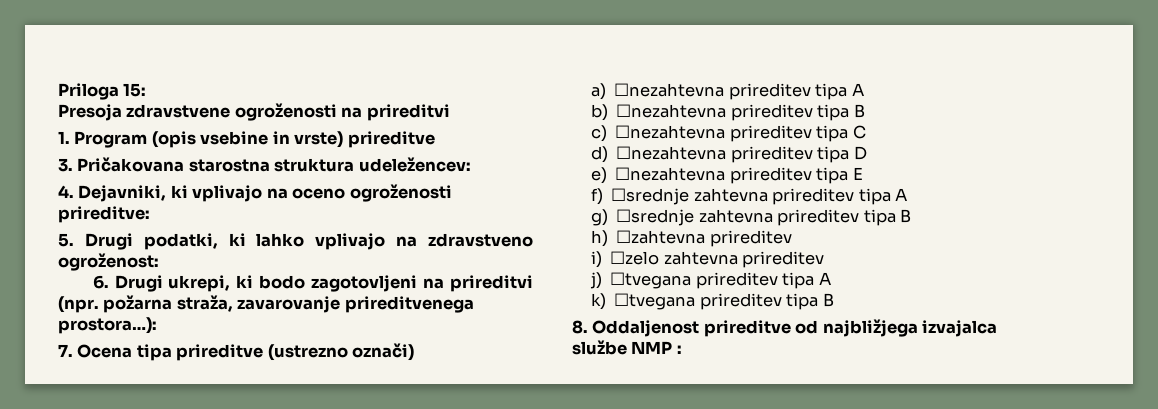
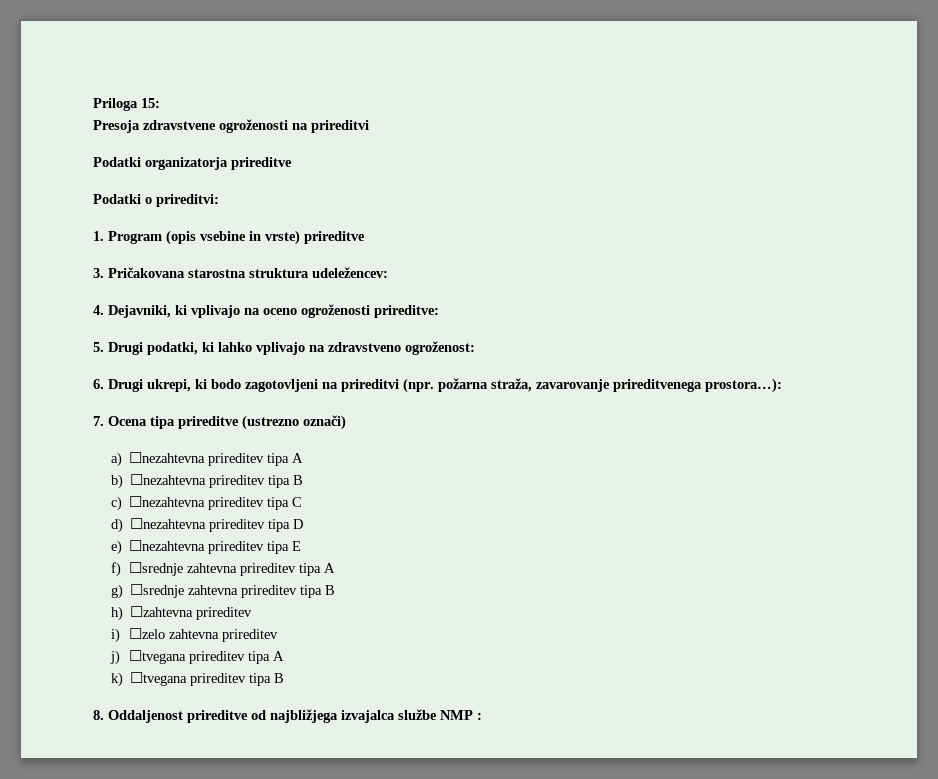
+ Podatki organizatorja prireditve
+ Podatki o prireditvi:

